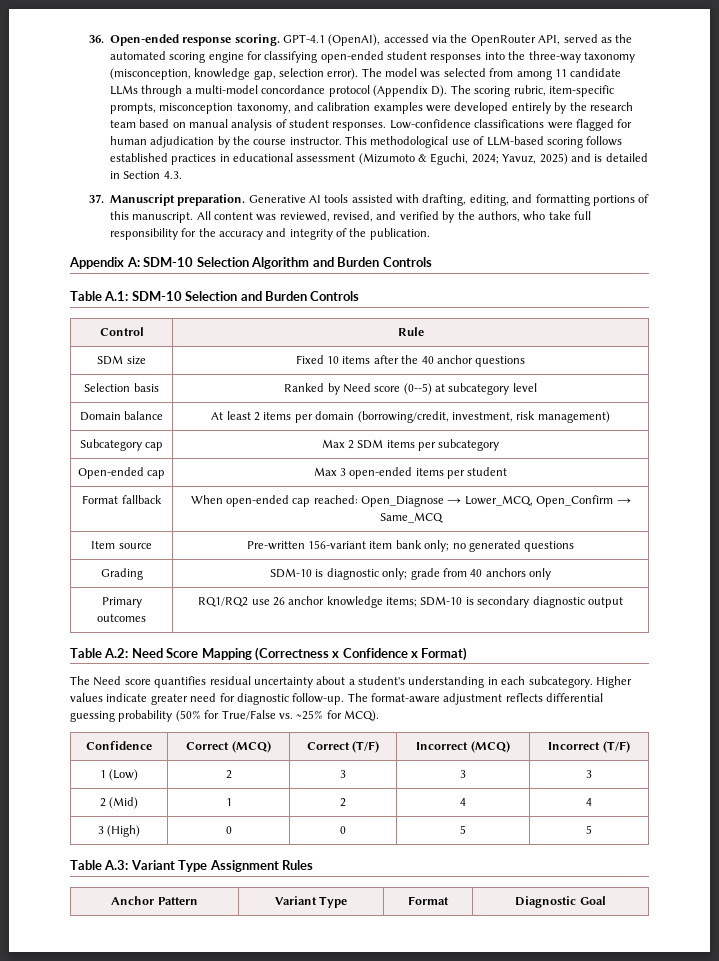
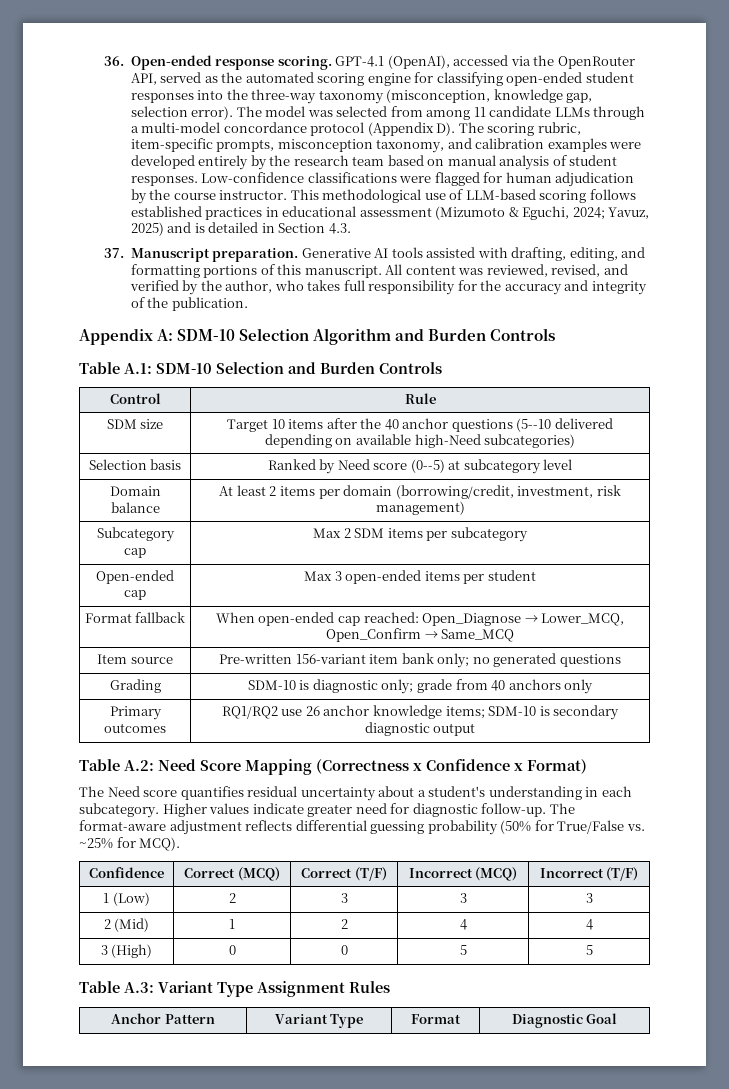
- All content was reviewed, revised, and verified by the authors, who take full responsibility for the accuracy and integrity of the publication.
+ All content was reviewed, revised, and verified by the author, who takes full responsibility for the accuracy and integrity of the publication.
- SDM size | Fixed 10 items after the 40 anchor questions
+ SDM size | Target 10 items after the 40 anchor questions (5--10 delivered depending on available high-Need subcategories)

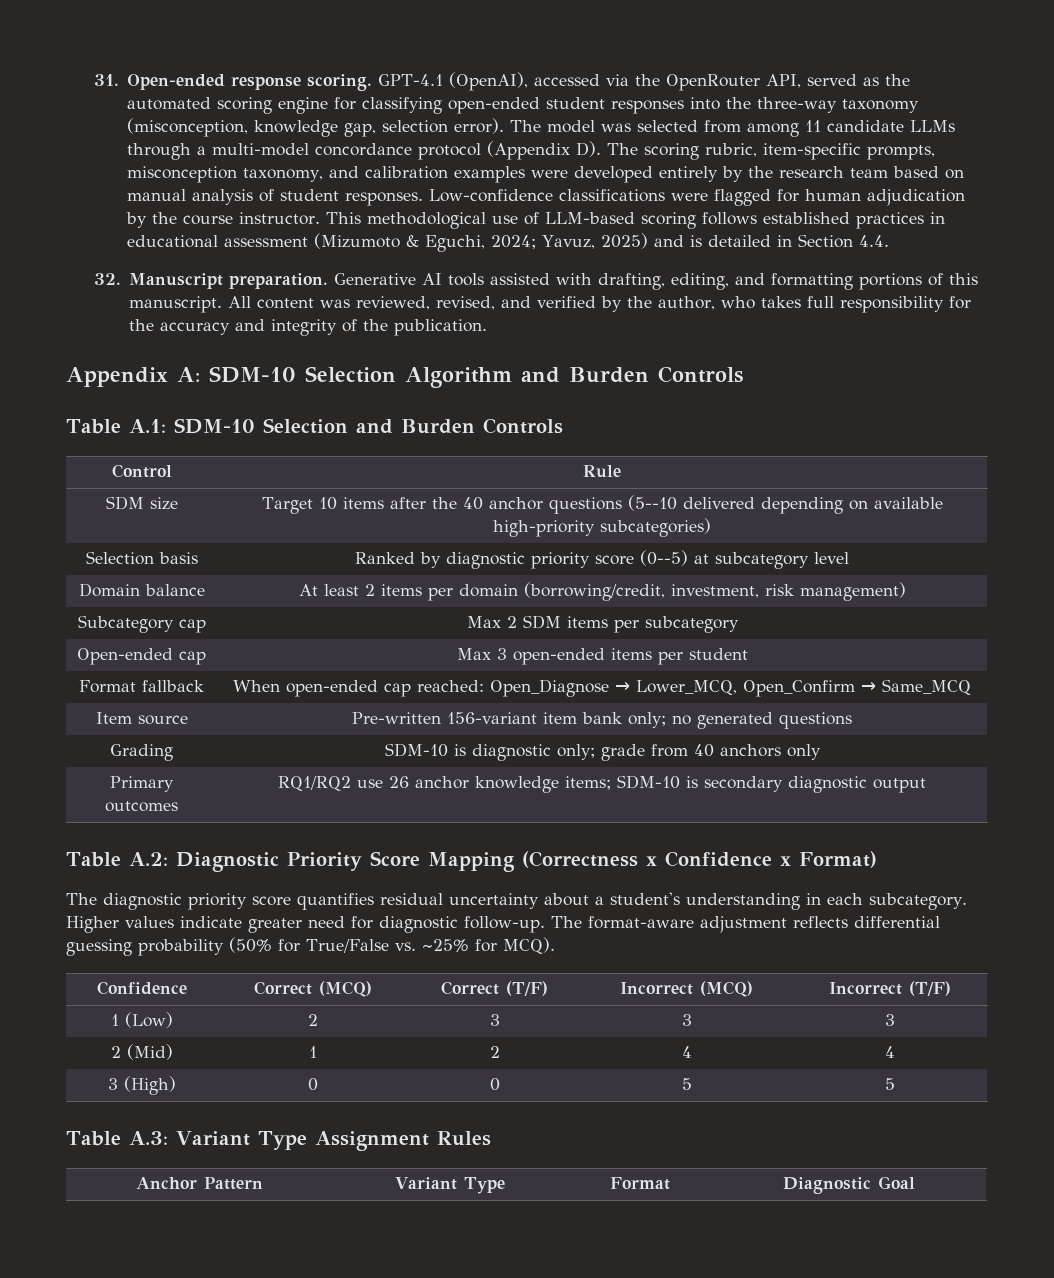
- 36. Open-ended response scoring.
+ 31. Open-ended response scoring.
- This methodological use of LLM-based scoring follows established practices in educational assessment (Mizumoto & Eguchi, 2024; Yavuz, 2025) and is detailed in Section 4.3.
- 37. Manuscript preparation.
+ This methodological use of LLM-based scoring follows established practices in educational assessment (Mizumoto & Eguchi, 2024; Yavuz, 2025) and is detailed in Section 4.4.
+ 32. Manuscript preparation.
- SDM size | Target 10 items after the 40 anchor questions (5--10 delivered depending on available high-Need subcategories)
+ SDM size | Target 10 items after the 40 anchor questions (5--10 delivered depending on available high-priority subcategories)
- Selection basis | Ranked by Need score (0--5) at subcategory level
+ Selection basis | Ranked by diagnostic priority score (0--5) at subcategory level
- Table A.2: Need Score Mapping (Correctness x Confidence x Format)
+ Table A.2: Diagnostic Priority Score Mapping (Correctness x Confidence x Format)
- The Need score quantifies residual uncertainty about a student's understanding in each subcategory.
+ The diagnostic priority score quantifies residual uncertainty about a student's understanding in each subcategory.

